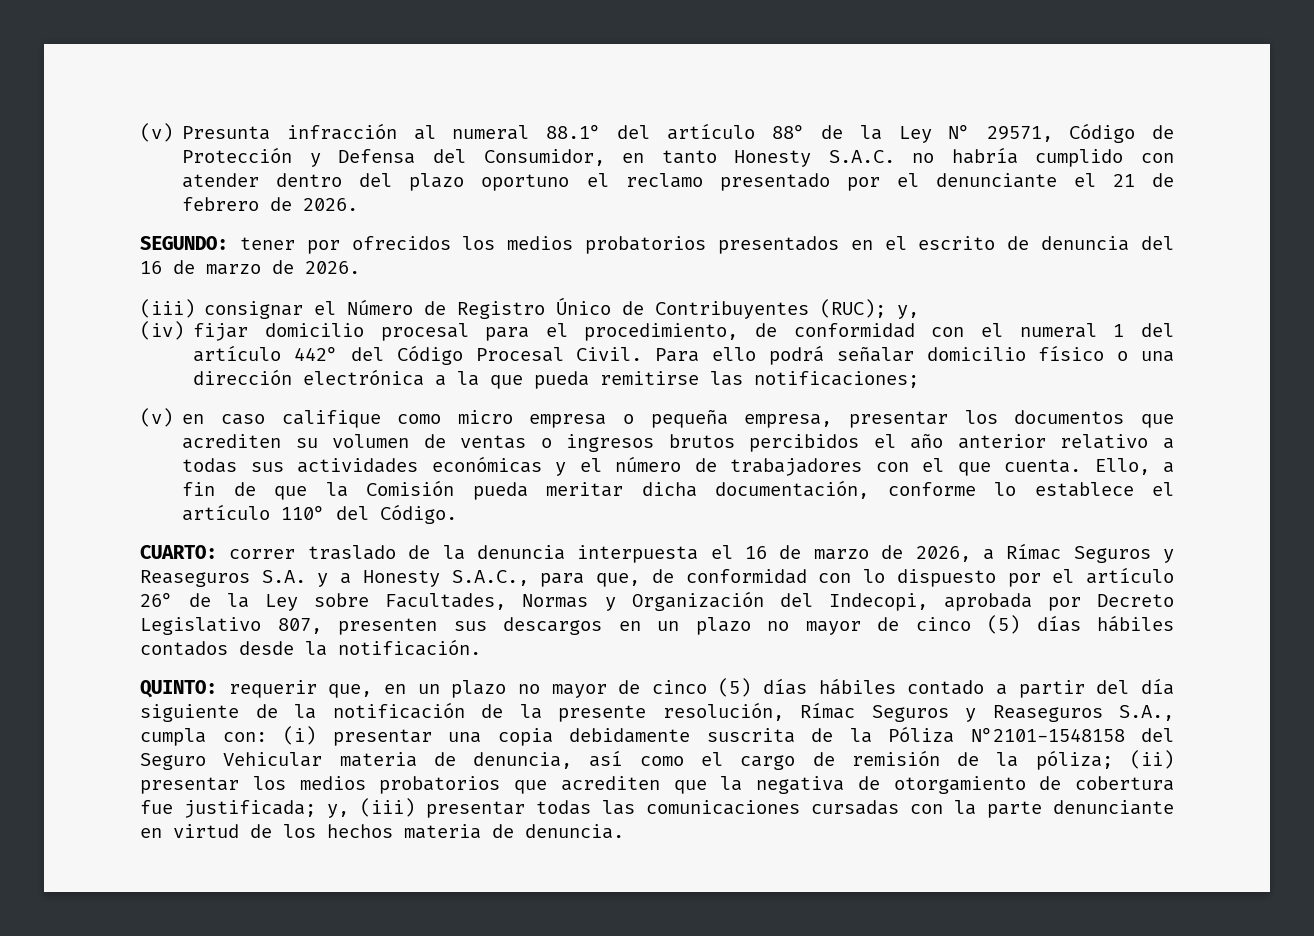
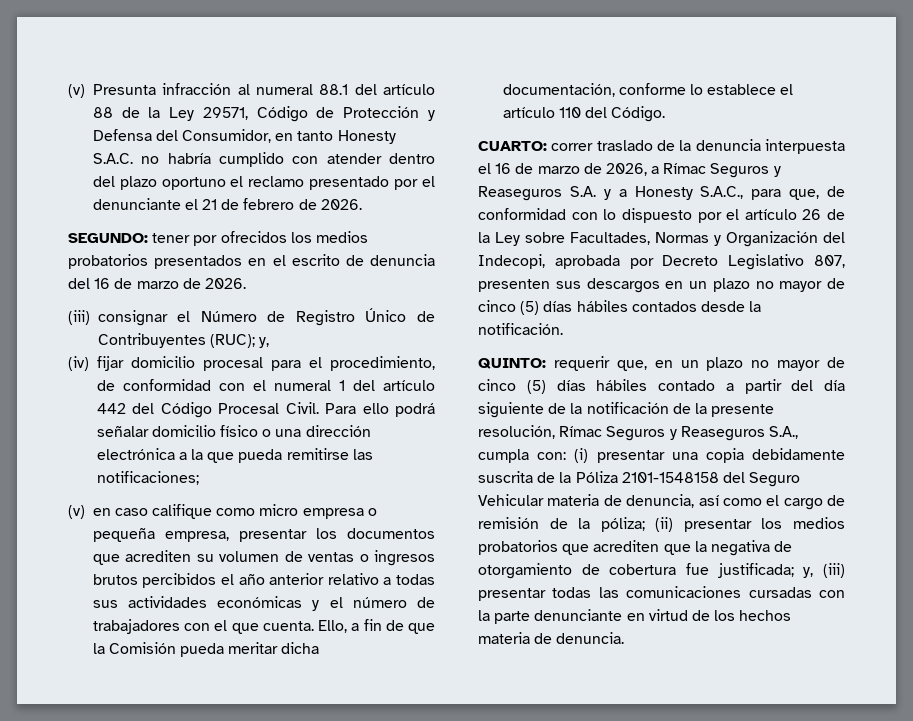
- (v) Presunta infracción al numeral 88.1° del artículo 88° de la Ley N° 29571, Código de Protección y Defensa del Consumidor, en tanto Honesty S.A.C. no habría cumplido con atender dentro del plazo oportuno el reclamo presentado por el denunciante el 21 de febrero de 2026.
+ (v) Presunta infracción al numeral 88.1 del artículo 88 de la Ley 29571, Código de Protección y Defensa del Consumidor, en tanto Honesty S.A.C. no habría cumplido con atender dentro del plazo oportuno el reclamo presentado por el denunciante el 21 de febrero de 2026.
- (iv) fijar domicilio procesal para el procedimiento, de conformidad con el numeral 1 del artículo 442° del Código Procesal Civil.
+ (iv) fijar domicilio procesal para el procedimiento, de conformidad con el numeral 1 del artículo 442 del Código Procesal Civil.
- Ello, a fin de que la Comisión pueda meritar dicha documentación, conforme lo establece el artículo 110° del Código.
+ Ello, a fin de que la Comisión pueda meritar dicha documentación, conforme lo establece el artículo 110 del Código.
- correr traslado de la denuncia interpuesta el 16 de marzo de 2026, a Rímac Seguros y Reaseguros S.A. y a Honesty S.A.C., para que, de conformidad con lo dispuesto por el artículo 26° de la Ley sobre Facultades, Normas y Organización del Indecopi, aprobada por Decreto Legislativo 807, presenten sus descargos en un plazo no mayor de cinco (5) días hábiles contados desde la notificación.
+ correr traslado de la denuncia interpuesta el 16 de marzo de 2026, a Rímac Seguros y Reaseguros S.A. y a Honesty S.A.C., para que, de conformidad con lo dispuesto por el artículo 26 de la Ley sobre Facultades, Normas y Organización del Indecopi, aprobada por Decreto Legislativo 807, presenten sus descargos en un plazo no mayor de cinco (5) días hábiles contados desde la notificación.
- (i) presentar una copia debidamente suscrita de la Póliza N°2101-1548158 del Seguro Vehicular materia de denuncia, así como el cargo de remisión de la póliza;
+ (i) presentar una copia debidamente suscrita de la Póliza 2101-1548158 del Seguro Vehicular materia de denuncia, así como el cargo de remisión de la póliza;

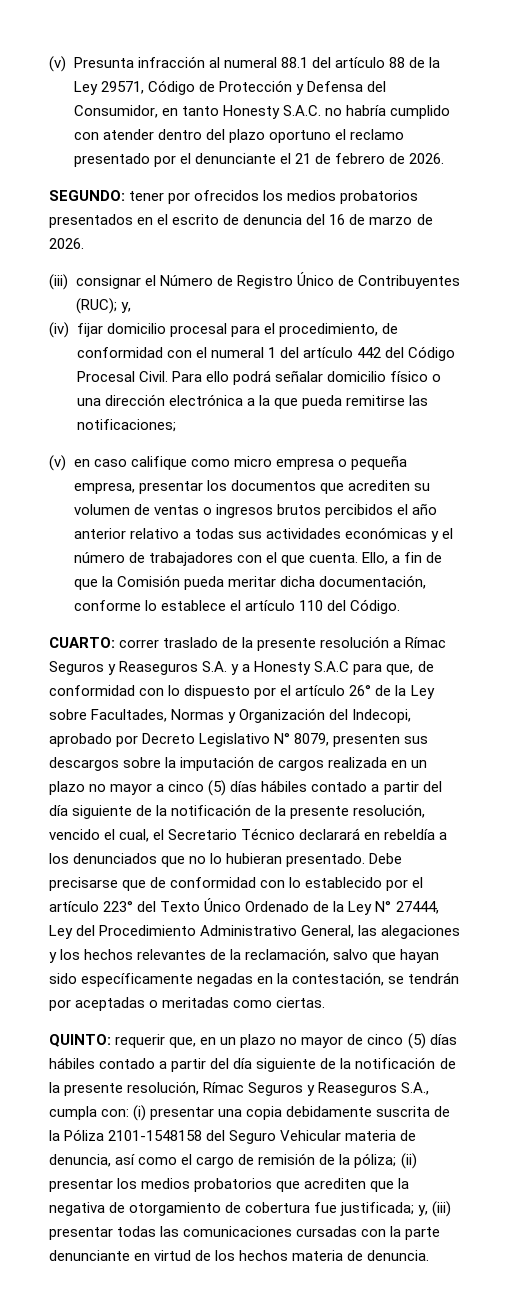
- CUARTO: correr traslado de la denuncia interpuesta el 16 de marzo de 2026, a Rímac Seguros y Reaseguros S.A. y a Honesty S.A.C., para que, de conformidad con lo dispuesto por el artículo 26 de la Ley sobre Facultades, Normas y Organización del Indecopi, aprobada por Decreto Legislativo 807, presenten sus descargos en un plazo no mayor de cinco (5) días hábiles contados desde la notificación.
+ CUARTO: correr traslado de la presente resolución a Rímac Seguros y Reaseguros S.A. y a Honesty S.A.C para que, de conformidad con lo dispuesto por el artículo 26° de la Ley sobre Facultades, Normas y Organización del Indecopi, aprobado por Decreto Legislativo N° 8079, presenten sus descargos sobre la imputación de cargos realizada en un plazo no mayor a cinco (5) días hábiles contado a partir del día siguiente de la notificación de la presente resolución, vencido el cual, el Secretario Técnico declarará en rebeldía a los denunciados que no lo hubieran presentado. Debe precisarse que de conformidad con lo establecido por el artículo 223° del Texto Único Ordenado de la Ley N° 27444, Ley del Procedimiento Administrativo General, las alegaciones y los hechos relevantes de la reclamación, salvo que hayan sido específicamente negadas en la contestación, se tendrán por aceptadas o meritadas como ciertas.

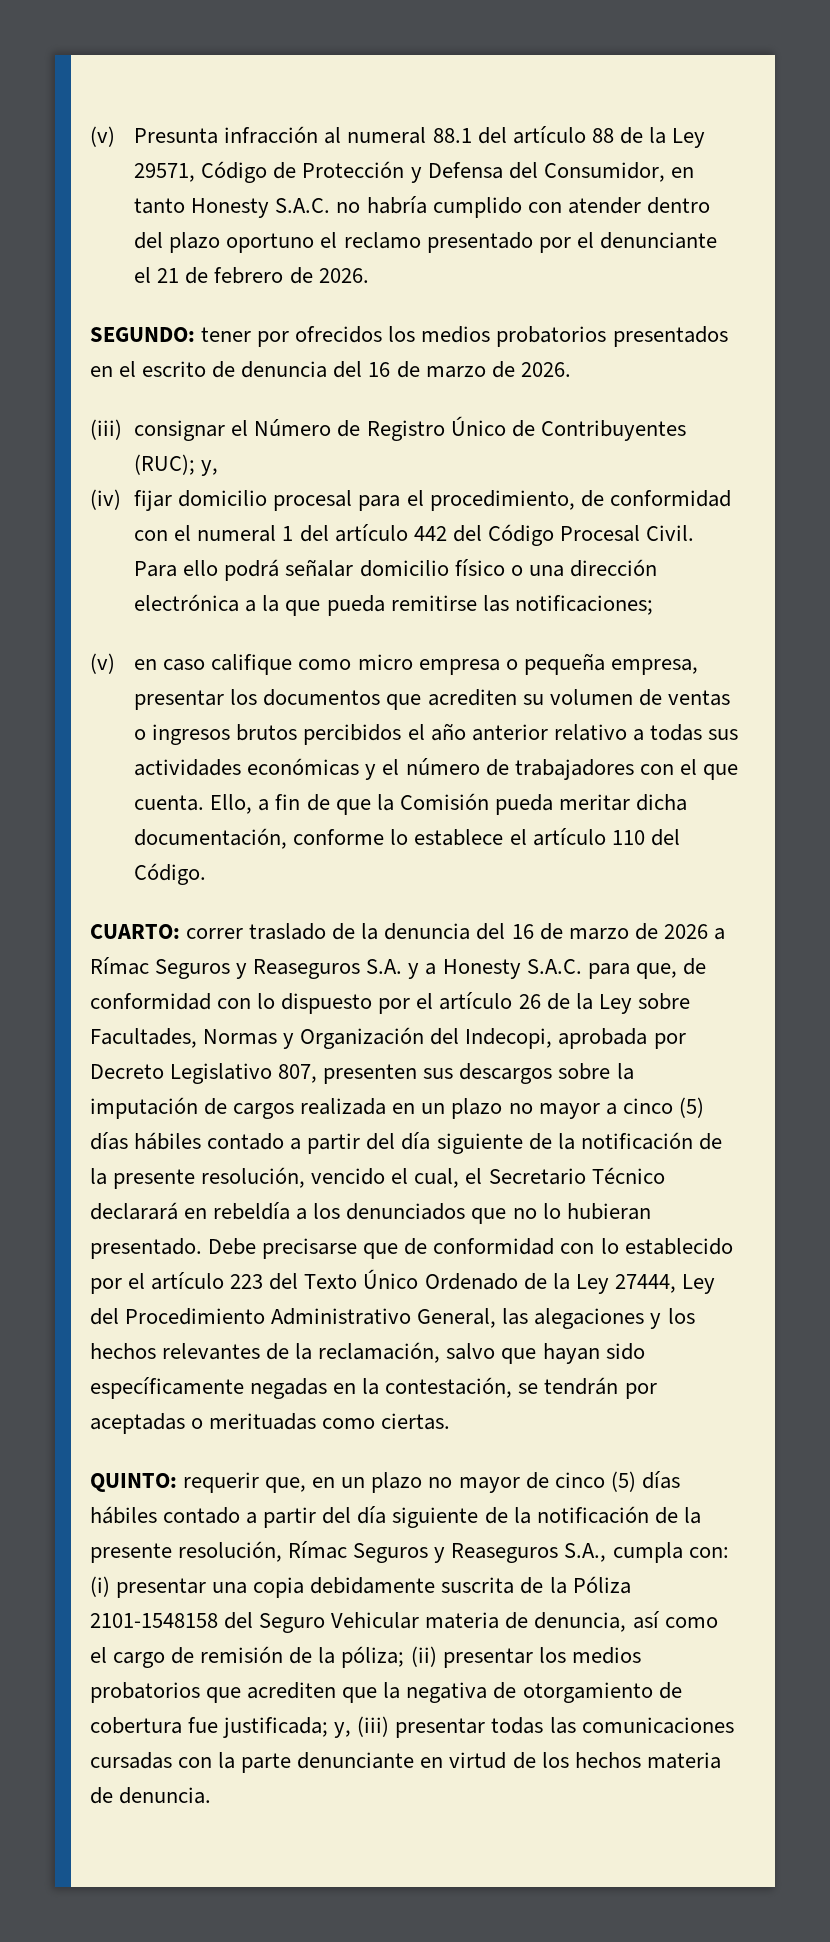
- correr traslado de la presente resolución a Rímac Seguros y Reaseguros S.A. y a Honesty S.A.C para que, de conformidad con lo dispuesto por el artículo 26° de la Ley sobre Facultades, Normas y Organización del Indecopi, aprobado por Decreto Legislativo N° 8079, presenten sus descargos sobre la imputación de cargos realizada en un plazo no mayor a cinco (5) días hábiles contado a partir del día siguiente de la notificación de la presente resolución, vencido el cual, el Secretario Técnico declarará en rebeldía a los denunciados que no lo hubieran presentado.
+ correr traslado de la denuncia del 16 de marzo de 2026 a Rímac Seguros y Reaseguros S.A. y a Honesty S.A.C. para que, de conformidad con lo dispuesto por el artículo 26 de la Ley sobre Facultades, Normas y Organización del Indecopi, aprobada por Decreto Legislativo 807, presenten sus descargos sobre la imputación de cargos realizada en un plazo no mayor a cinco (5) días hábiles contado a partir del día siguiente de la notificación de la presente resolución, vencido el cual, el Secretario Técnico declarará en rebeldía a los denunciados que no lo hubieran presentado.
- Debe precisarse que de conformidad con lo establecido por el artículo 223° del Texto Único Ordenado de la Ley N° 27444, Ley del Procedimiento Administrativo General, las alegaciones y los hechos relevantes de la reclamación, salvo que hayan sido específicamente negadas en la contestación, se tendrán por aceptadas o meritadas como ciertas.
+ Debe precisarse que de conformidad con lo establecido por el artículo 223 del Texto Único Ordenado de la Ley 27444, Ley del Procedimiento Administrativo General, las alegaciones y los hechos relevantes de la reclamación, salvo que hayan sido específicamente negadas en la contestación, se tendrán por aceptadas o merituadas como ciertas.

